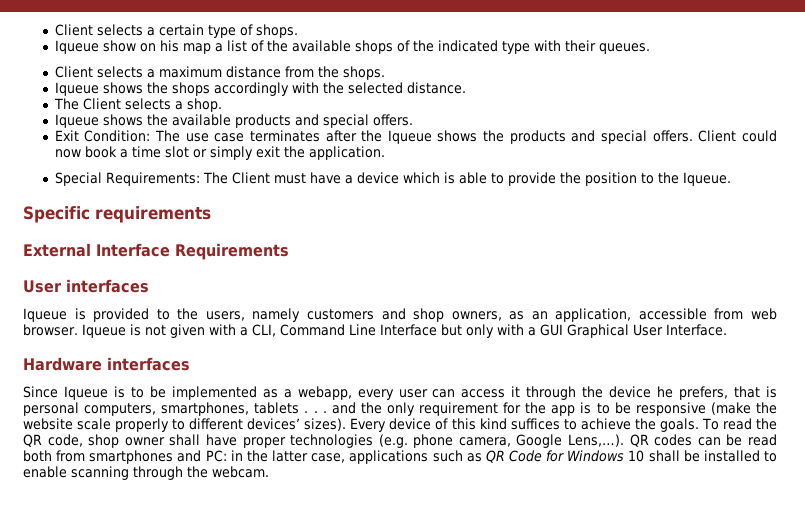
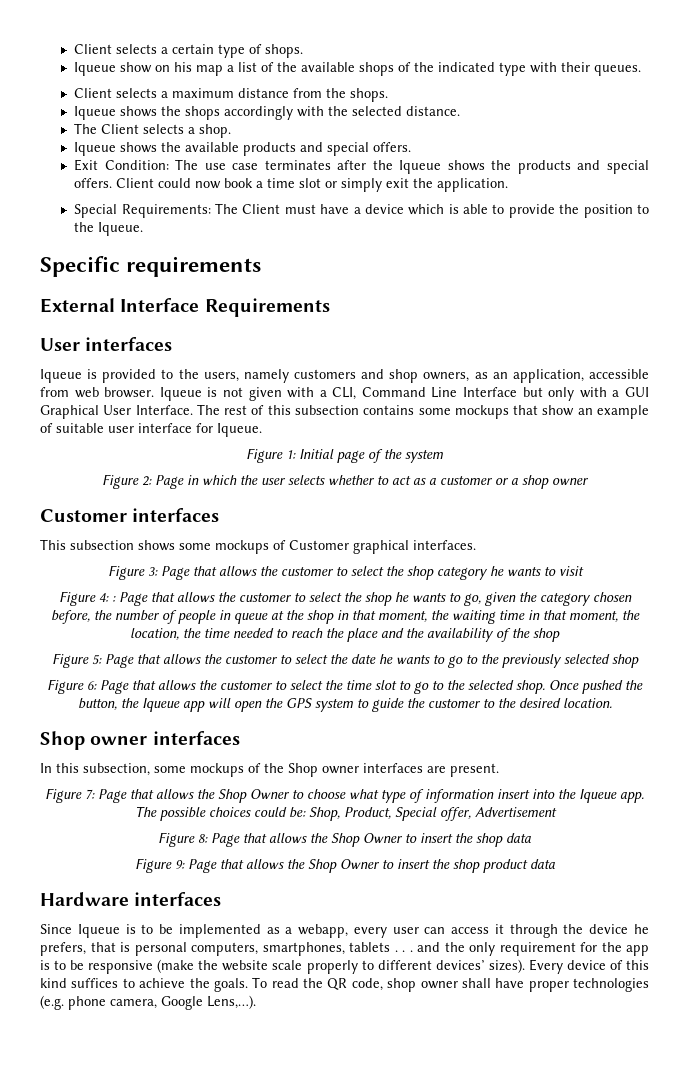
+ The rest of this subsection contains some mockups that show an example of suitable user interface for Iqueue.
+ Figure 1: Initial page of the system
+ Figure 2: Page in which the user selects whether to act as a customer or a shop owner
+ Customer interfaces
+ This subsection shows some mockups of Customer graphical interfaces.
+ Figure 3: Page that allows the customer to select the shop category he wants to visit
+ Figure 4: : Page that allows the customer to select the shop he wants to go, given the category chosen before, the number of people in queue at the shop in that moment, the waiting time in that moment, the location, the time needed to reach the place and the availability of the shop
+ Figure 5: Page that allows the customer to select the date he wants to go to the previously selected shop
+ Figure 6: Page that allows the customer to select the time slot to go to the selected shop. Once pushed the button, the Iqueue app will open the GPS system to guide the customer to the desired location.
+ Shop owner interfaces
+ In this subsection, some mockups of the Shop owner interfaces are present.
+ Figure 7: Page that allows the Shop Owner to choose what type of information insert into the Iqueue app. The possible choices could be: Shop, Product, Special offer, Advertisement
+ Figure 8: Page that allows the Shop Owner to insert the shop data
+ Figure 9: Page that allows the Shop Owner to insert the shop product data
- QR codes can be read both from smartphones and PC: in the latter case, applications such as QR Code for Windows 10 shall be installed to enable scanning through the webcam.

